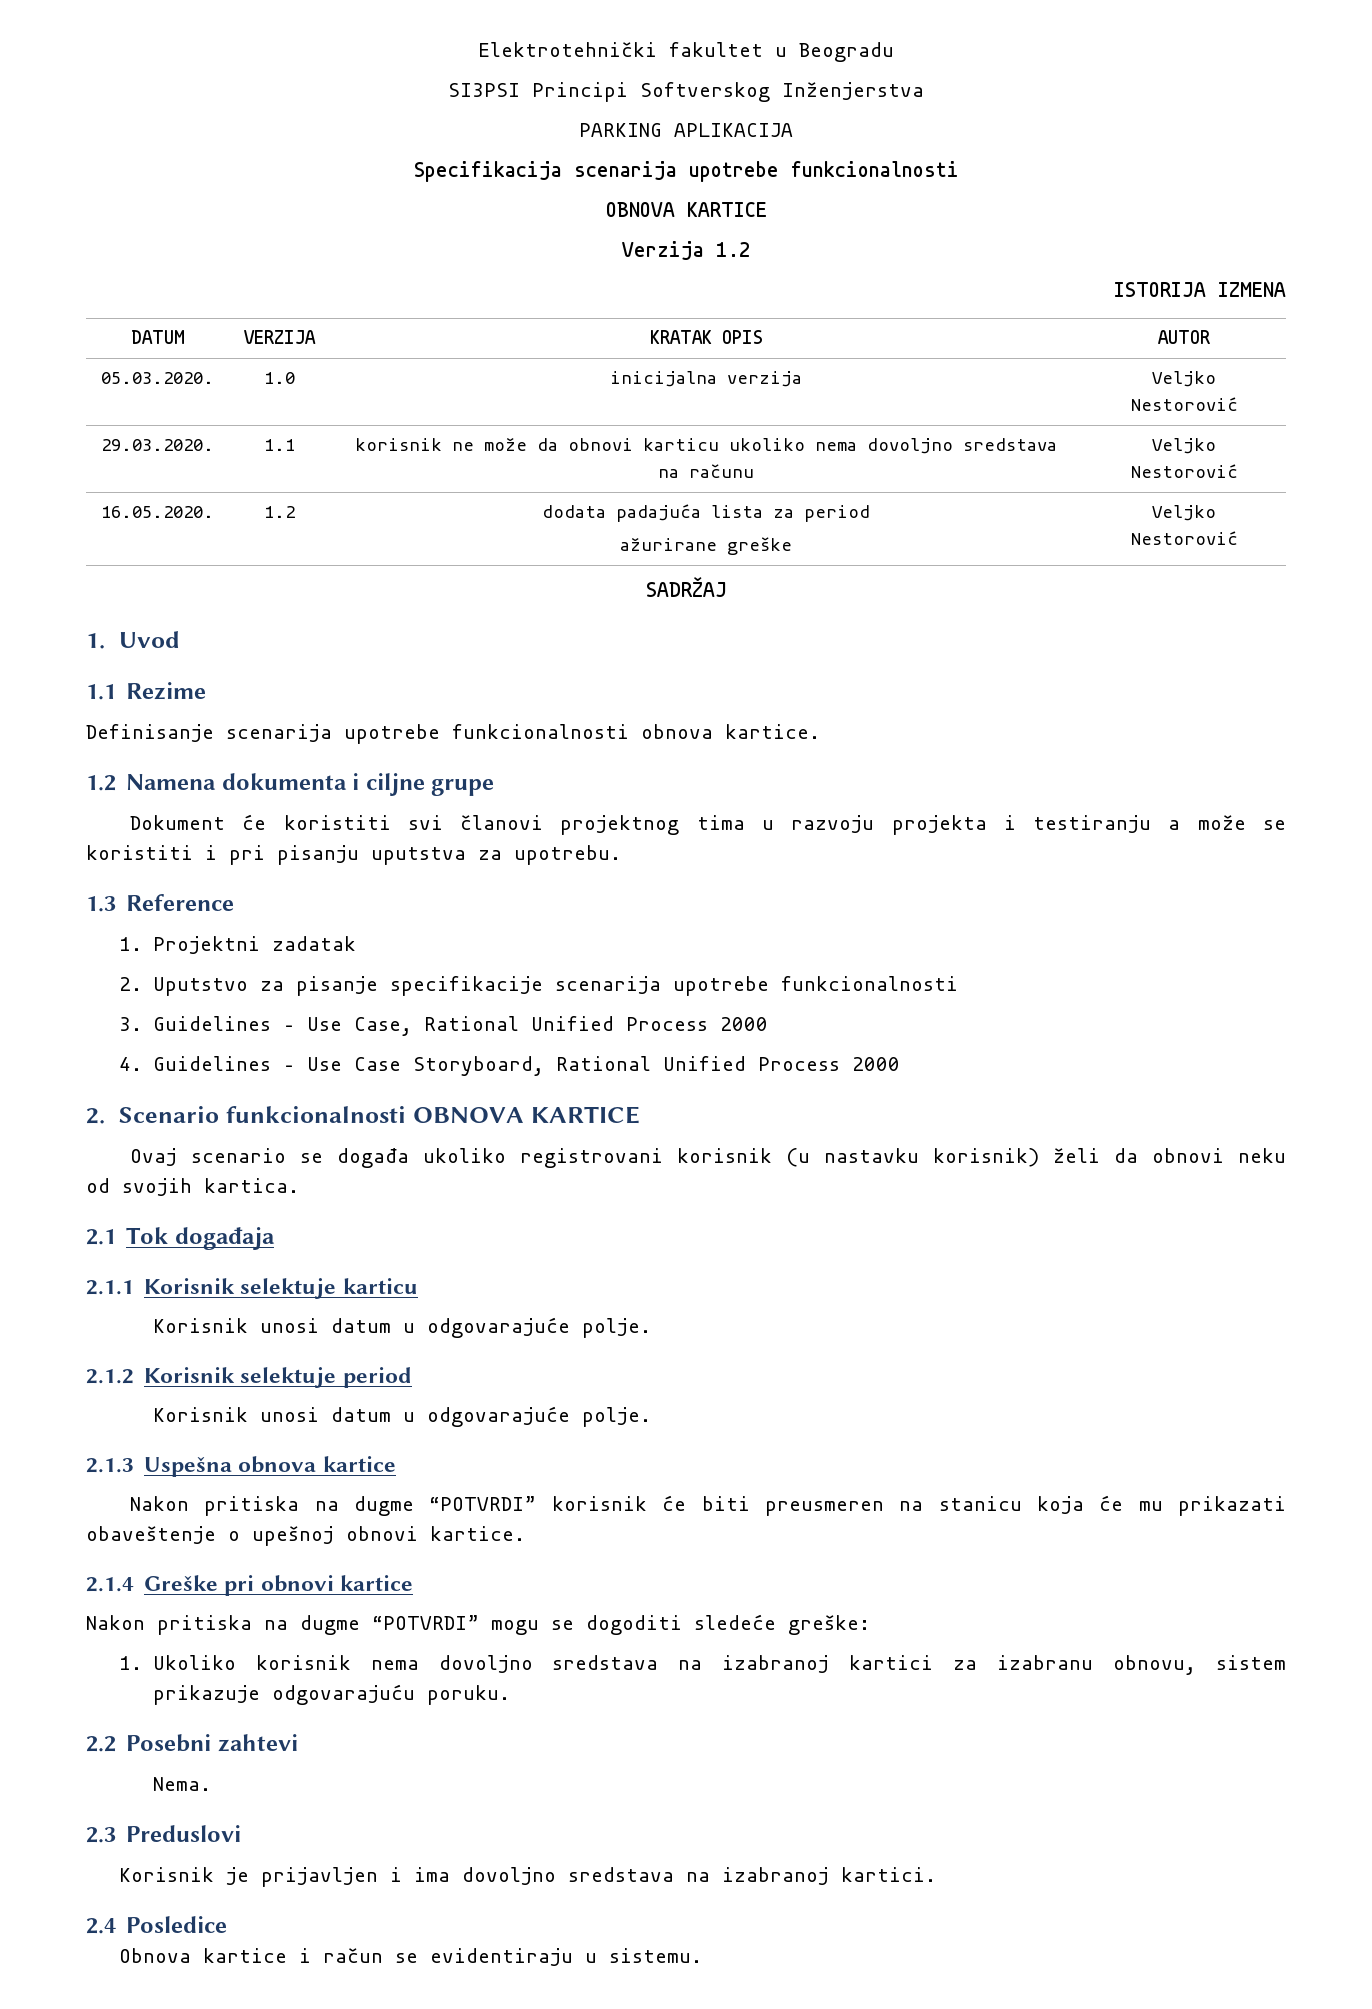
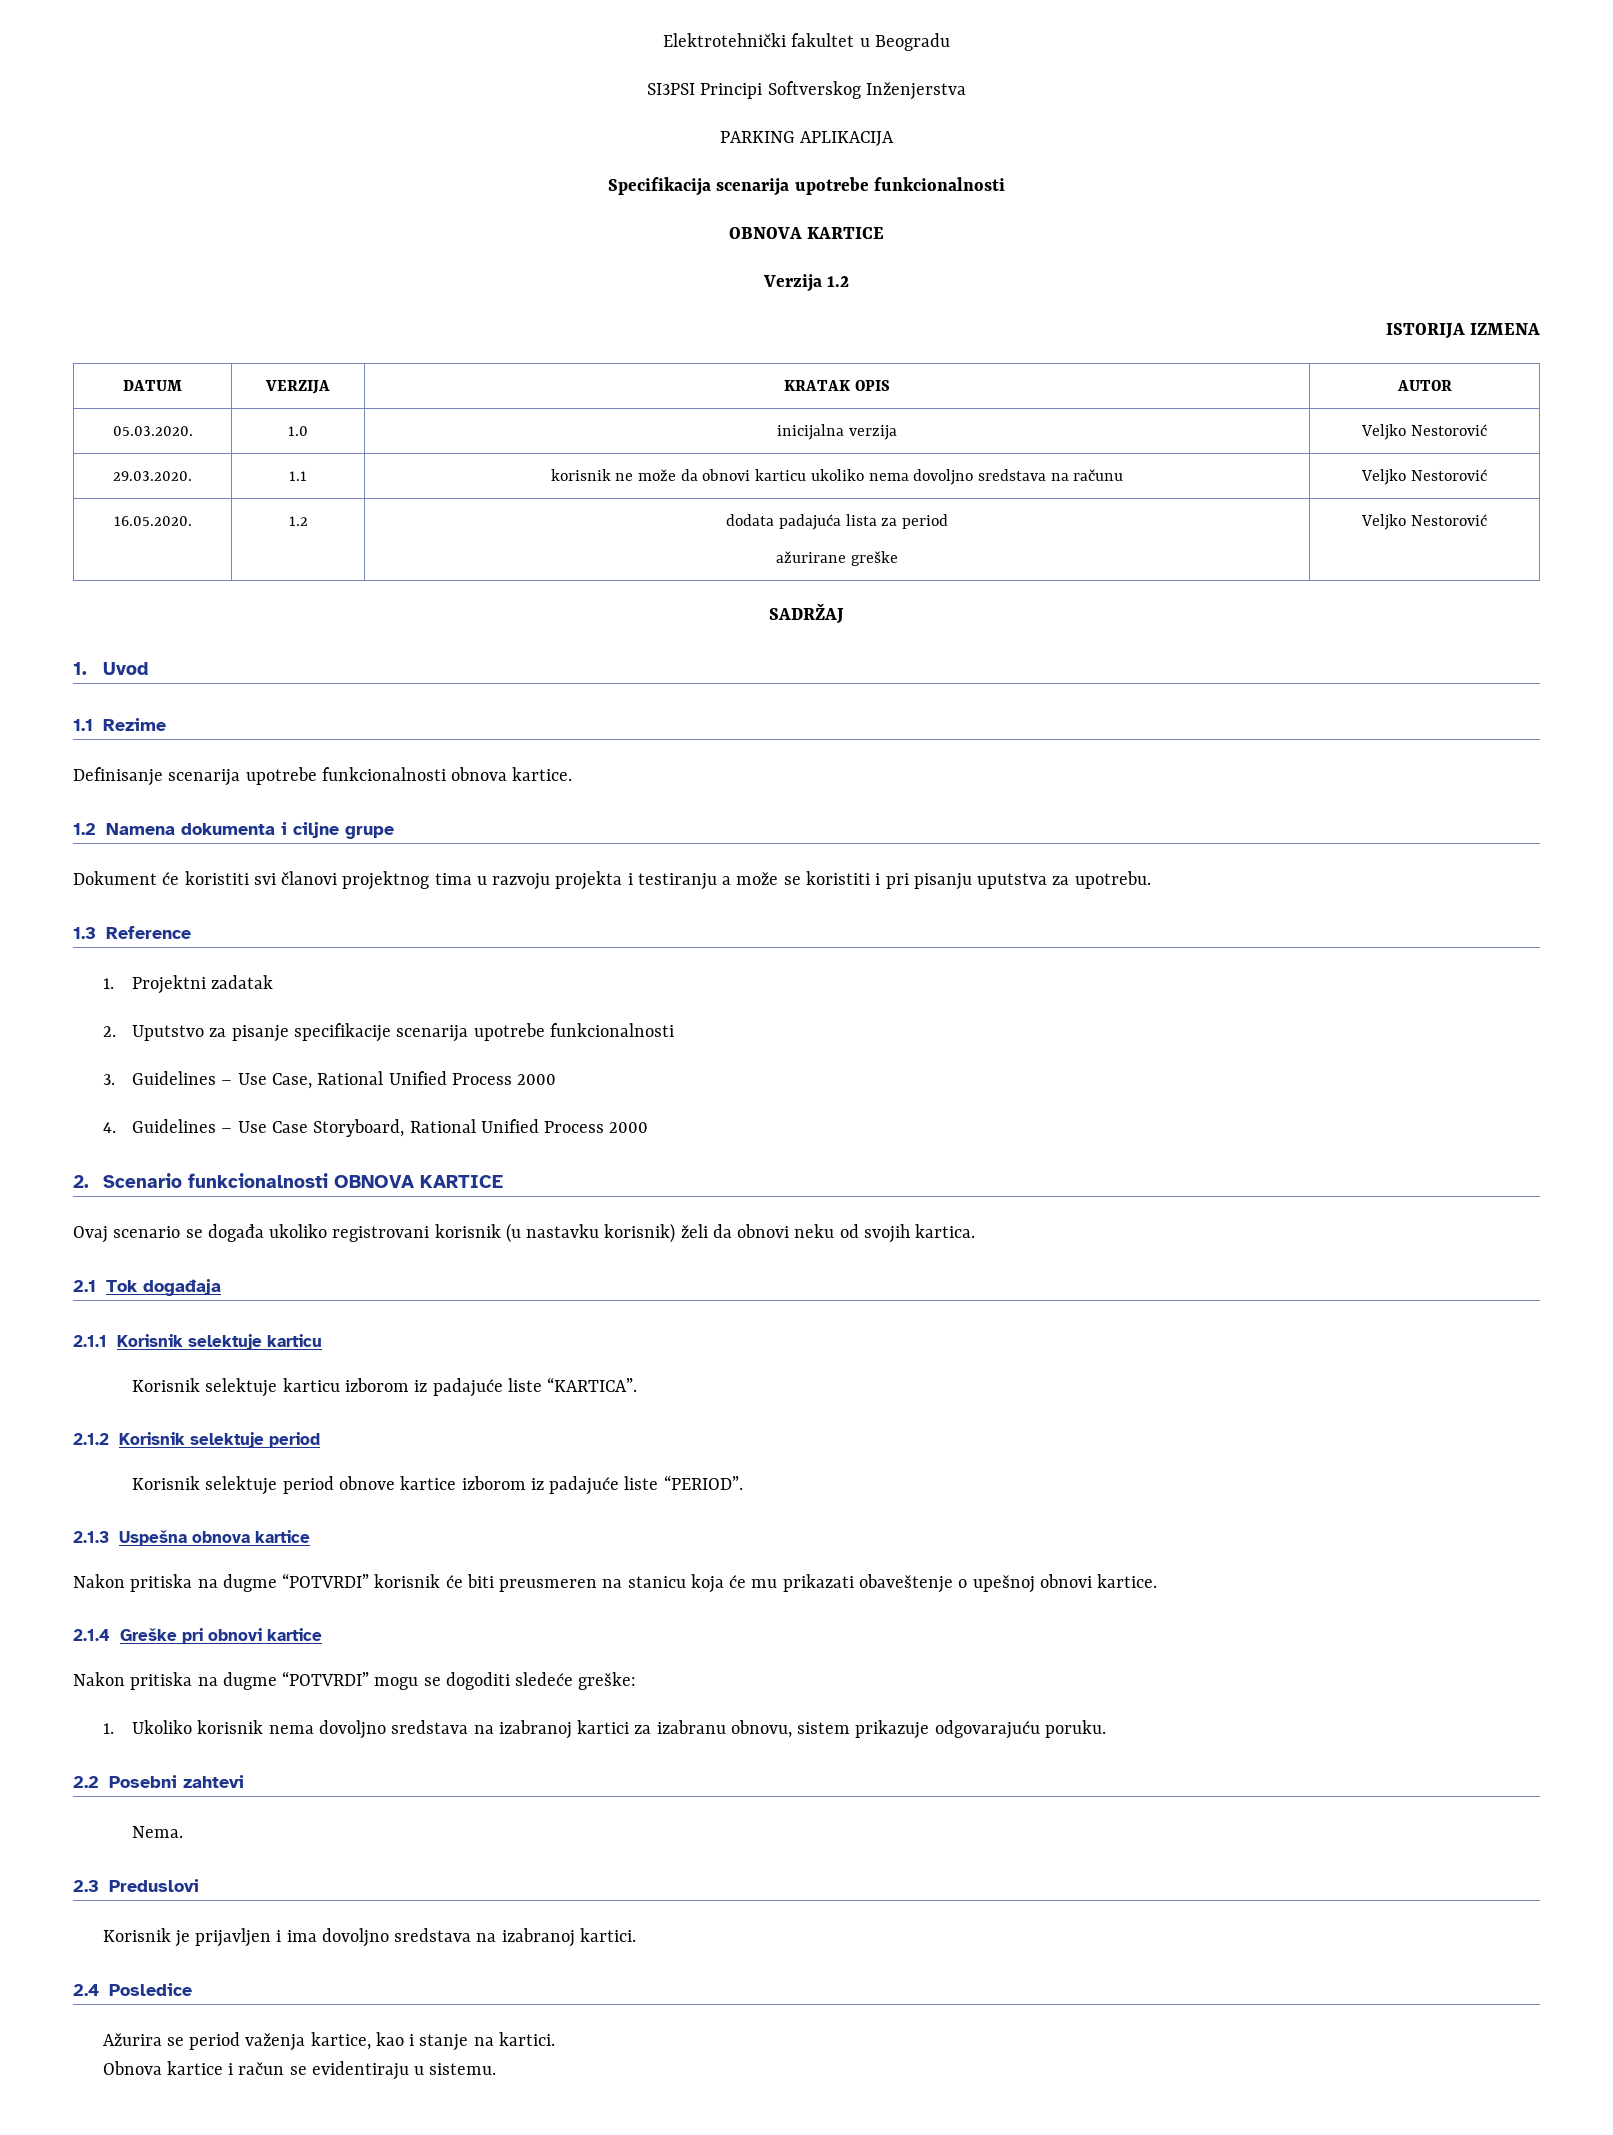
  2.1.1 Korisnik selektuje karticu
- Korisnik unosi datum u odgovarajuće polje.
+ Korisnik selektuje karticu izborom iz padajuće liste “KARTICA”.
  2.1.2 Korisnik selektuje period
- Korisnik unosi datum u odgovarajuće polje.
+ Korisnik selektuje period obnove kartice izborom iz padajuće liste “PERIOD”.
+ Ažurira se period važenja kartice, kao i stanje na kartici.

